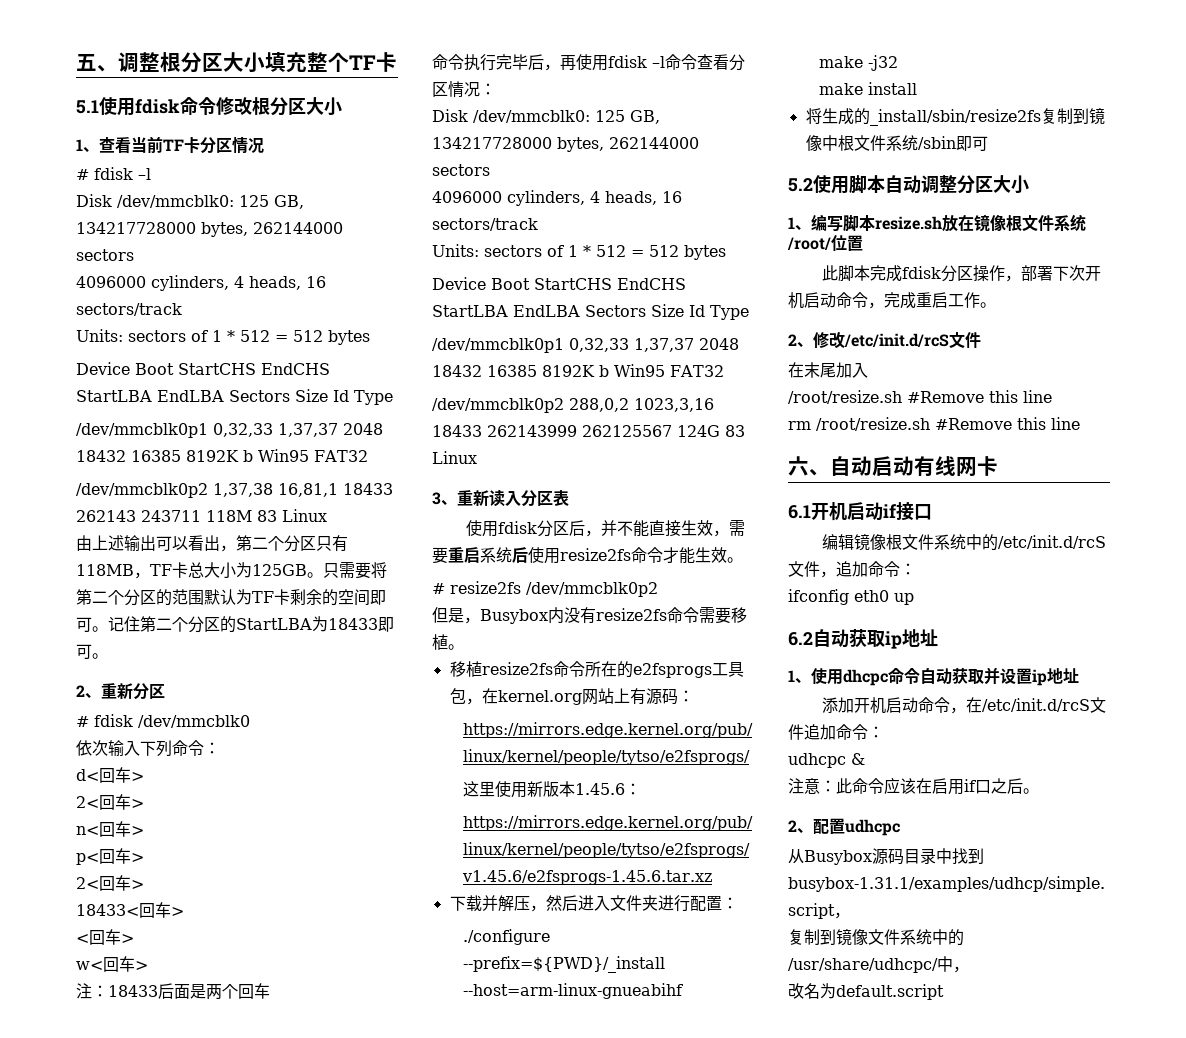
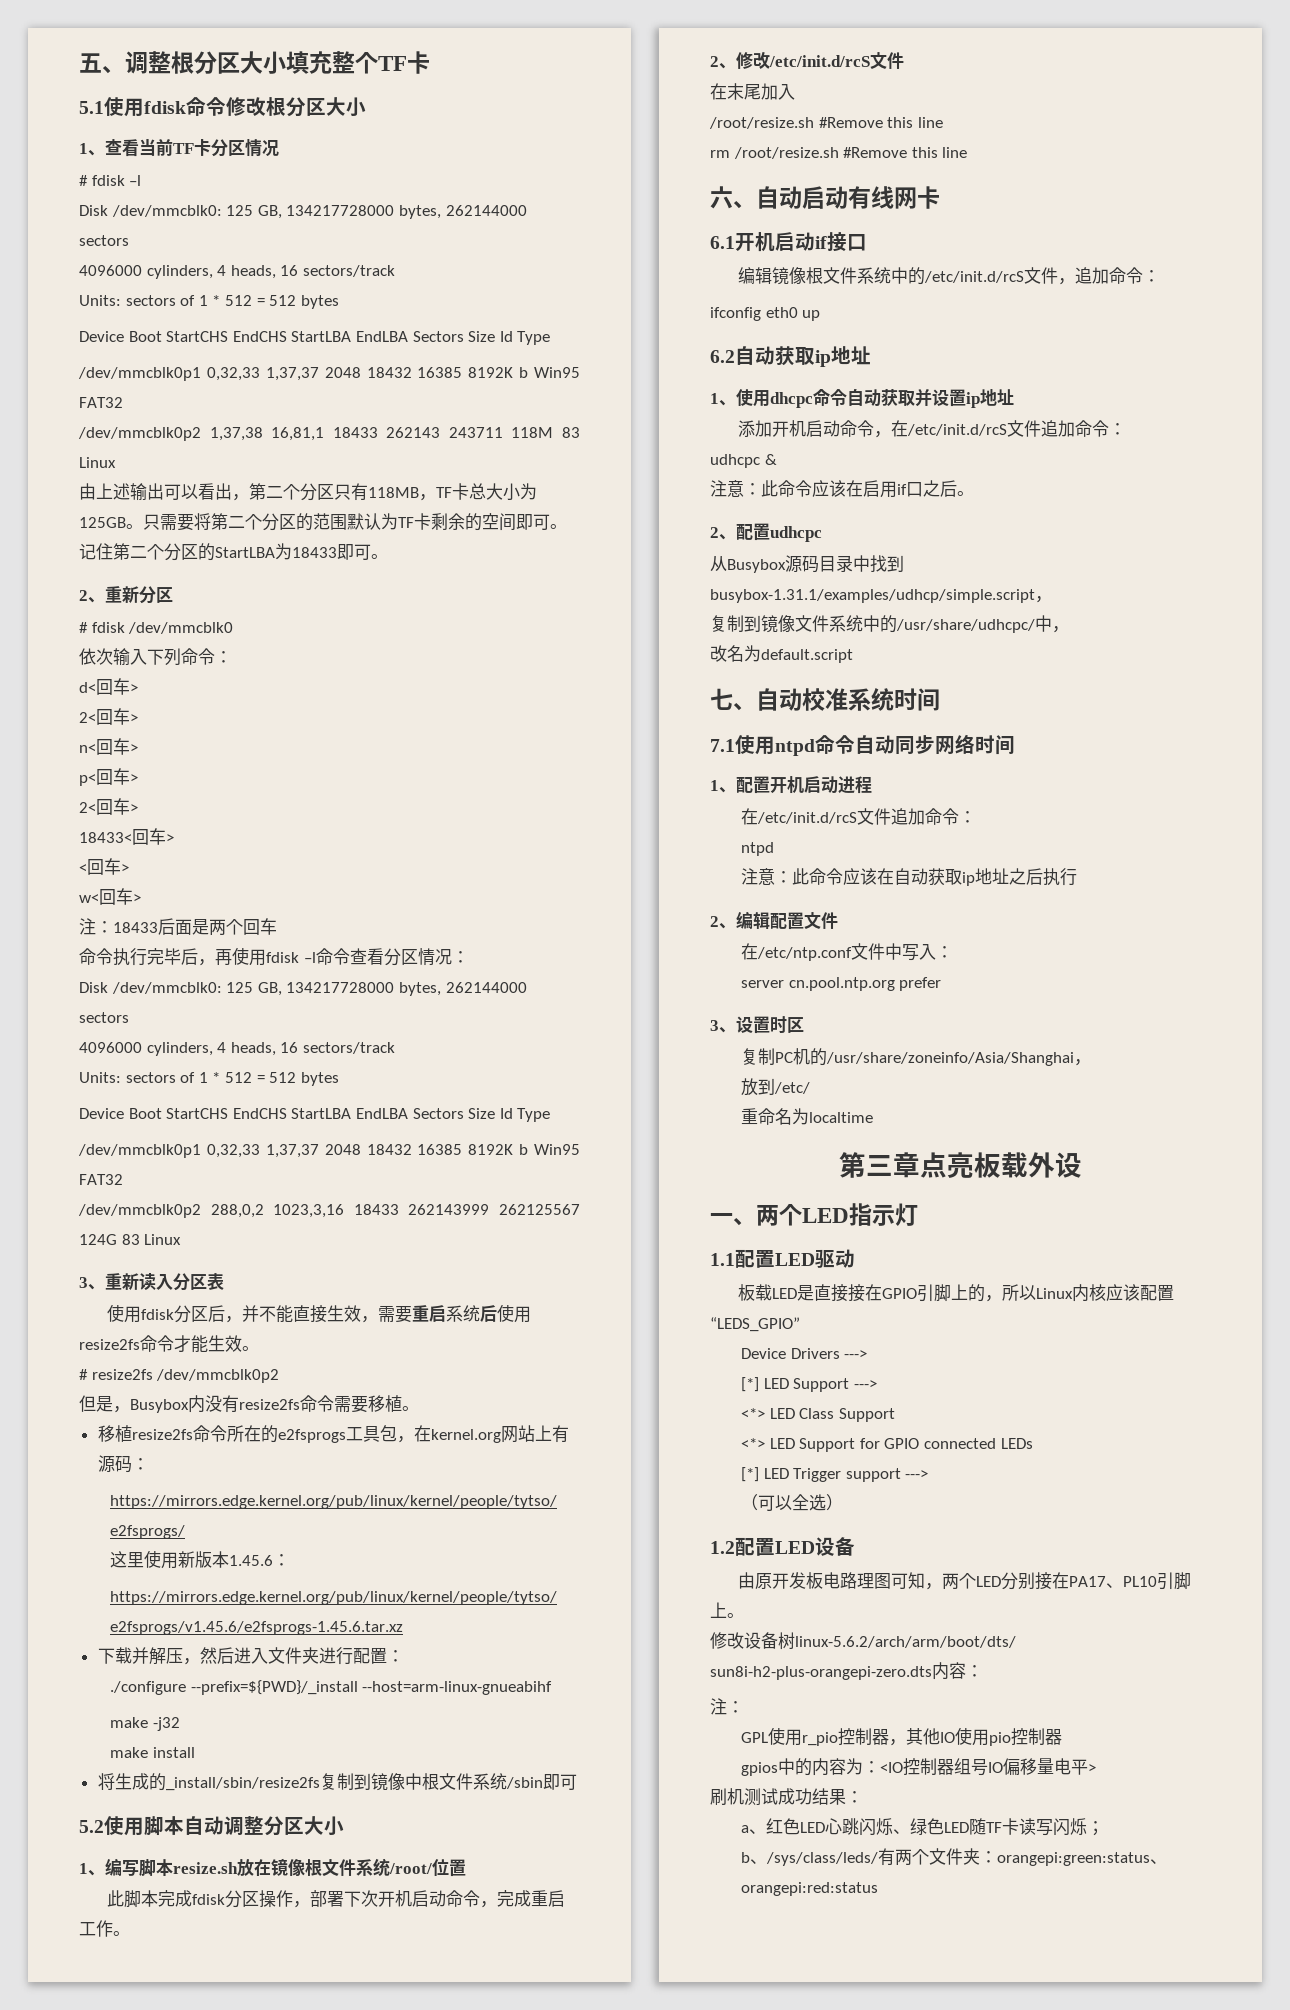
+ 七、自动校准系统时间
+ 7.1使用ntpd命令自动同步网络时间
+ 1、配置开机启动进程
+ 在/etc/init.d/rcS文件追加命令：
+ ntpd
+ 注意：此命令应该在自动获取ip地址之后执行
+ 2、编辑配置文件
+ 在/etc/ntp.conf文件中写入：
+ server cn.pool.ntp.org prefer
+ 3、设置时区
+ 复制PC机的/usr/share/zoneinfo/Asia/Shanghai，
+ 放到/etc/
+ 重命名为localtime
+ 第三章点亮板载外设
+ 一、两个LED指示灯
+ 1.1配置LED驱动
+ 板载LED是直接接在GPIO引脚上的，所以Linux内核应该配置“LEDS_GPIO”
+ Device Drivers --->
+ [*] LED Support --->
+ <*> LED Class Support
+ <*> LED Support for GPIO connected LEDs
+ [*] LED Trigger support --->
+ （可以全选）
+ 1.2配置LED设备
+ 由原开发板电路理图可知，两个LED分别接在PA17、PL10引脚上。
+ 修改设备树linux-5.6.2/arch/arm/boot/dts/ sun8i-h2-plus-orangepi-zero.dts内容：
+ 注：
+ GPL使用r_pio控制器，其他IO使用pio控制器
+ gpios中的内容为：<IO控制器组号IO偏移量电平>
+ 刷机测试成功结果：
+ a、红色LED心跳闪烁、绿色LED随TF卡读写闪烁；
+ b、/sys/class/leds/有两个文件夹：orangepi:green:status、orangepi:red:status

